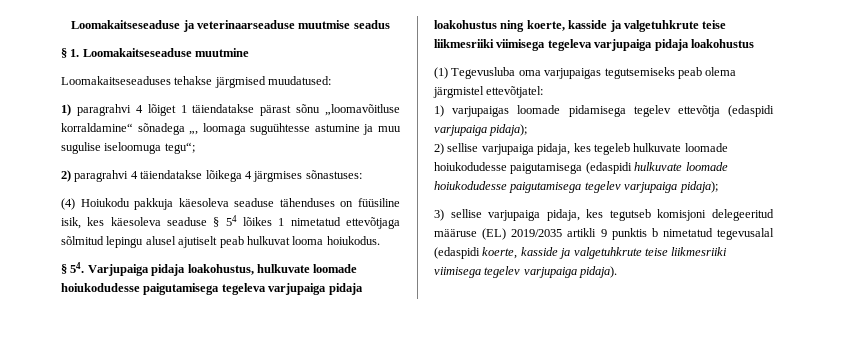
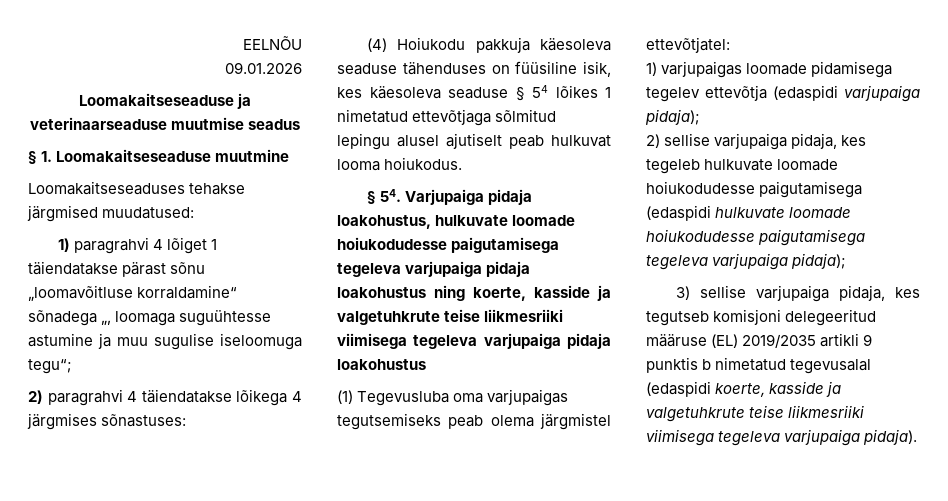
+ EELNÕU
+ 09.01.2026
- 2) sellise varjupaiga pidaja, kes tegeleb hulkuvate loomade hoiukodudesse paigutamisega (edaspidi hulkuvate loomade hoiukodudesse paigutamisega tegelev varjupaiga pidaja);
+ 2) sellise varjupaiga pidaja, kes tegeleb hulkuvate loomade hoiukodudesse paigutamisega (edaspidi hulkuvate loomade hoiukodudesse paigutamisega tegeleva varjupaiga pidaja);
- 3) sellise varjupaiga pidaja, kes tegutseb komisjoni delegeeritud määruse (EL) 2019/2035 artikli 9 punktis b nimetatud tegevusalal (edaspidi koerte, kasside ja valgetuhkrute teise liikmesriiki viimisega tegelev varjupaiga pidaja).
+ 3) sellise varjupaiga pidaja, kes tegutseb komisjoni delegeeritud määruse (EL) 2019/2035 artikli 9 punktis b nimetatud tegevusalal (edaspidi koerte, kasside ja valgetuhkrute teise liikmesriiki viimisega tegeleva varjupaiga pidaja).

